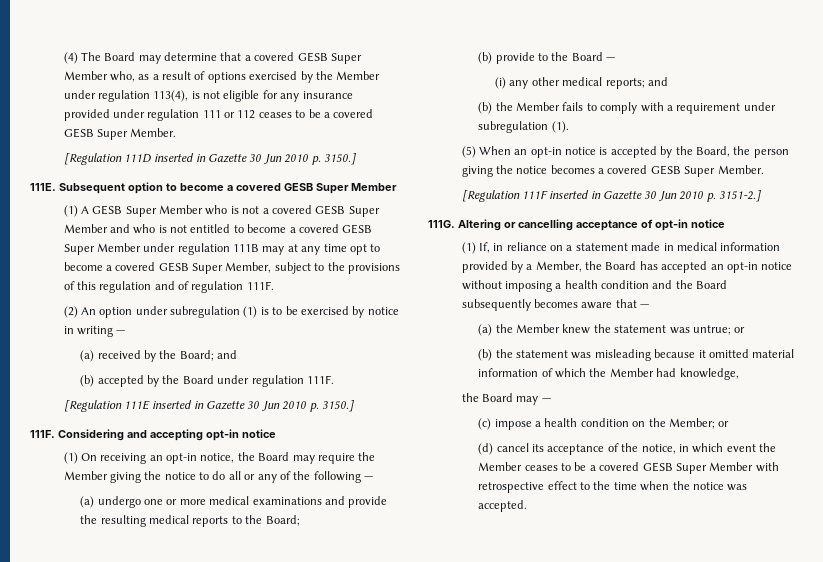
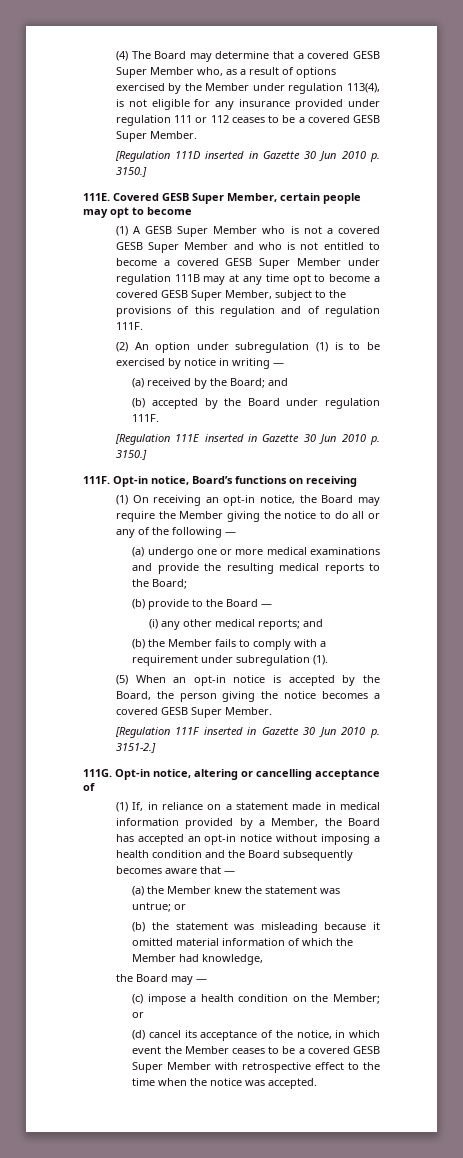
- Subsequent option to become a covered GESB Super Member
+ Covered GESB Super Member, certain people may opt to become
- Considering and accepting opt-in notice
+ Opt-in notice, Board’s functions on receiving
- Altering or cancelling acceptance of opt-in notice
+ Opt-in notice, altering or cancelling acceptance of

